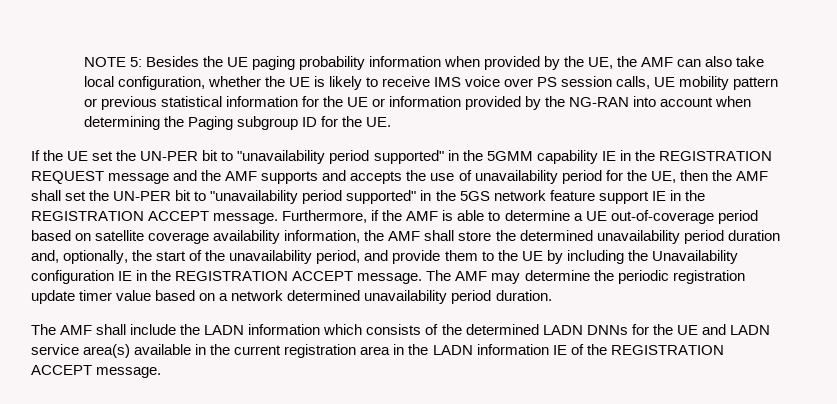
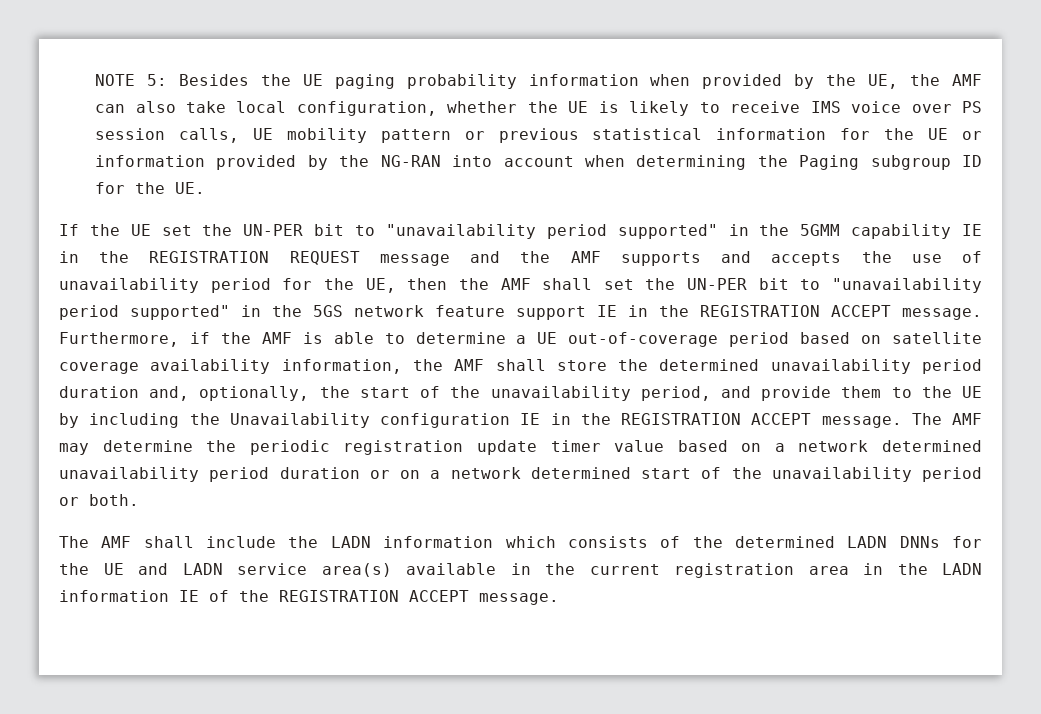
- The AMF may determine the periodic registration update timer value based on a network determined unavailability period duration.
+ The AMF may determine the periodic registration update timer value based on a network determined unavailability period duration or on a network determined start of the unavailability period or both.

